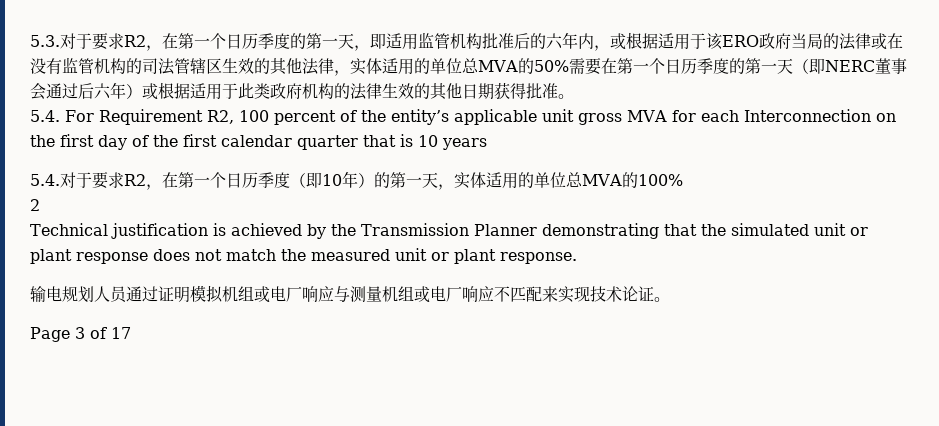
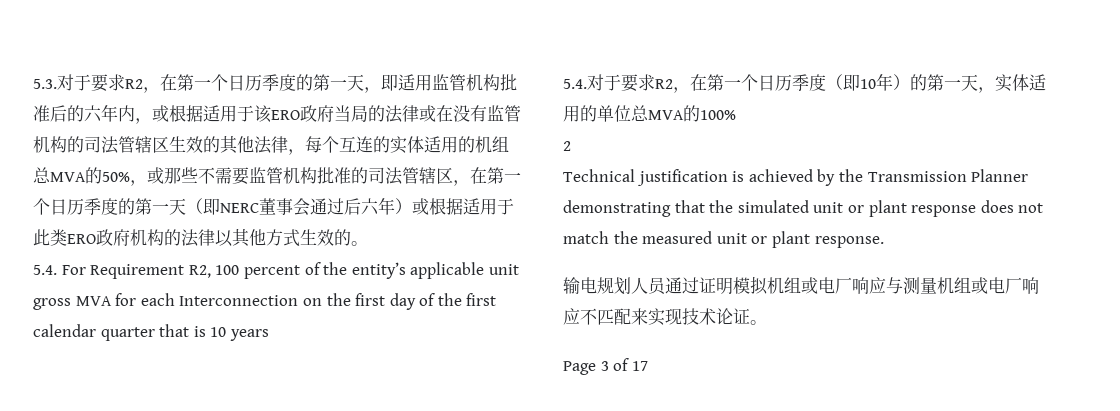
- 5.3.对于要求R2，在第一个日历季度的第一天，即适用监管机构批准后的六年内，或根据适用于该ERO政府当局的法律或在没有监管机构的司法管辖区生效的其他法律，实体适用的单位总MVA的50%需要在第一个日历季度的第一天（即NERC董事会通过后六年）或根据适用于此类政府机构的法律生效的其他日期获得批准。
+ 5.3.对于要求R2，在第一个日历季度的第一天，即适用监管机构批准后的六年内，或根据适用于该ERO政府当局的法律或在没有监管机构的司法管辖区生效的其他法律，每个互连的实体适用的机组总MVA的50%，或那些不需要监管机构批准的司法管辖区，在第一个日历季度的第一天（即NERC董事会通过后六年）或根据适用于此类ERO政府机构的法律以其他方式生效的。

